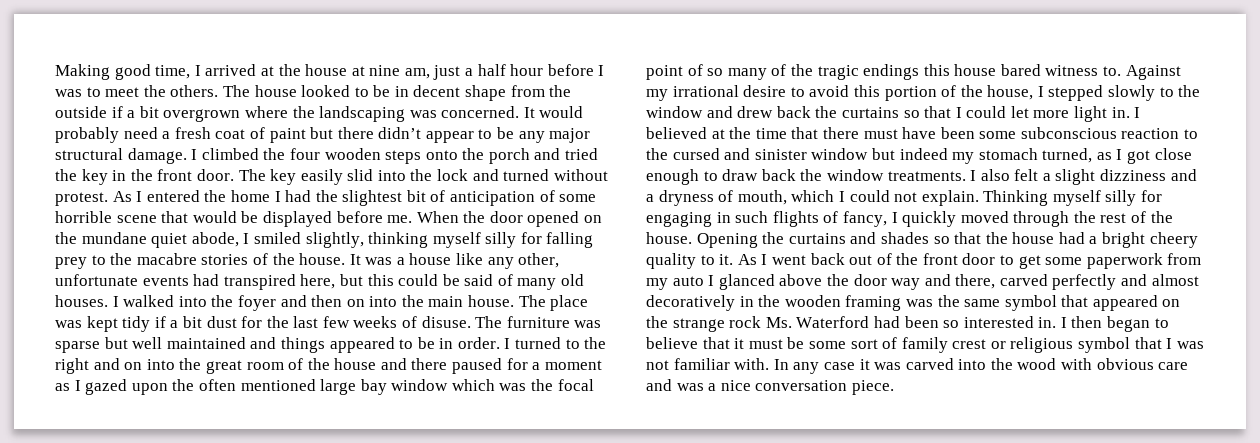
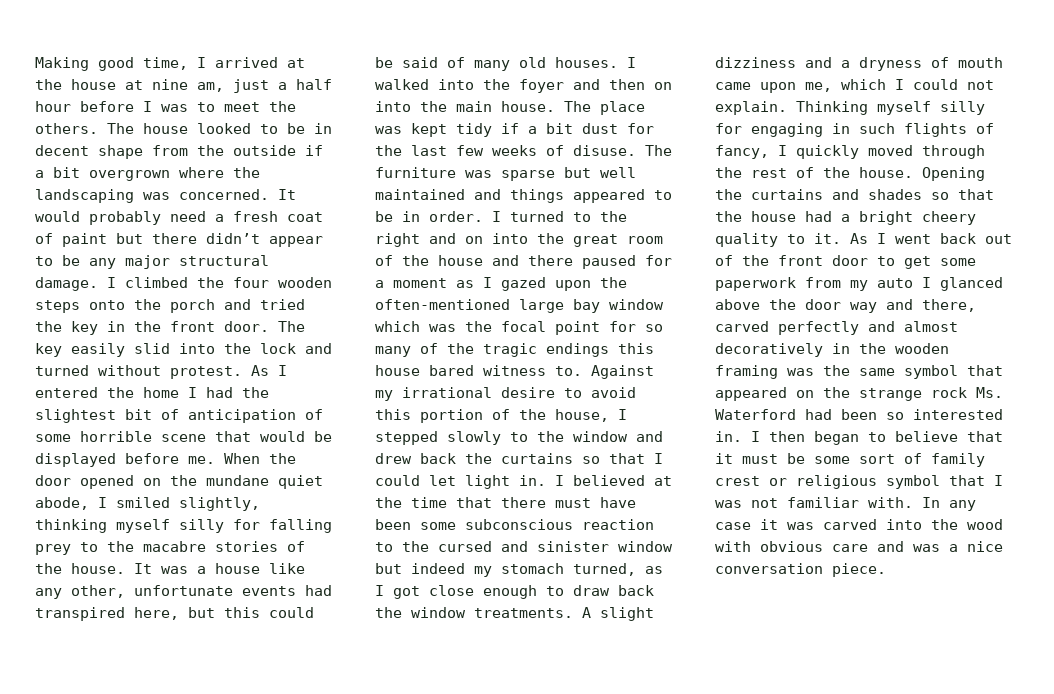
- I turned to the right and on into the great room of the house and there paused for a moment as I gazed upon the often mentioned large bay window which was the focal point of so many of the tragic endings this house bared witness to.
+ I turned to the right and on into the great room of the house and there paused for a moment as I gazed upon the often-mentioned large bay window which was the focal point for so many of the tragic endings this house bared witness to.
- Against my irrational desire to avoid this portion of the house, I stepped slowly to the window and drew back the curtains so that I could let more light in.
+ Against my irrational desire to avoid this portion of the house, I stepped slowly to the window and drew back the curtains so that I could let light in.
- I also felt a slight dizziness and a dryness of mouth, which I could not explain.
+ A slight dizziness and a dryness of mouth came upon me, which I could not explain.

